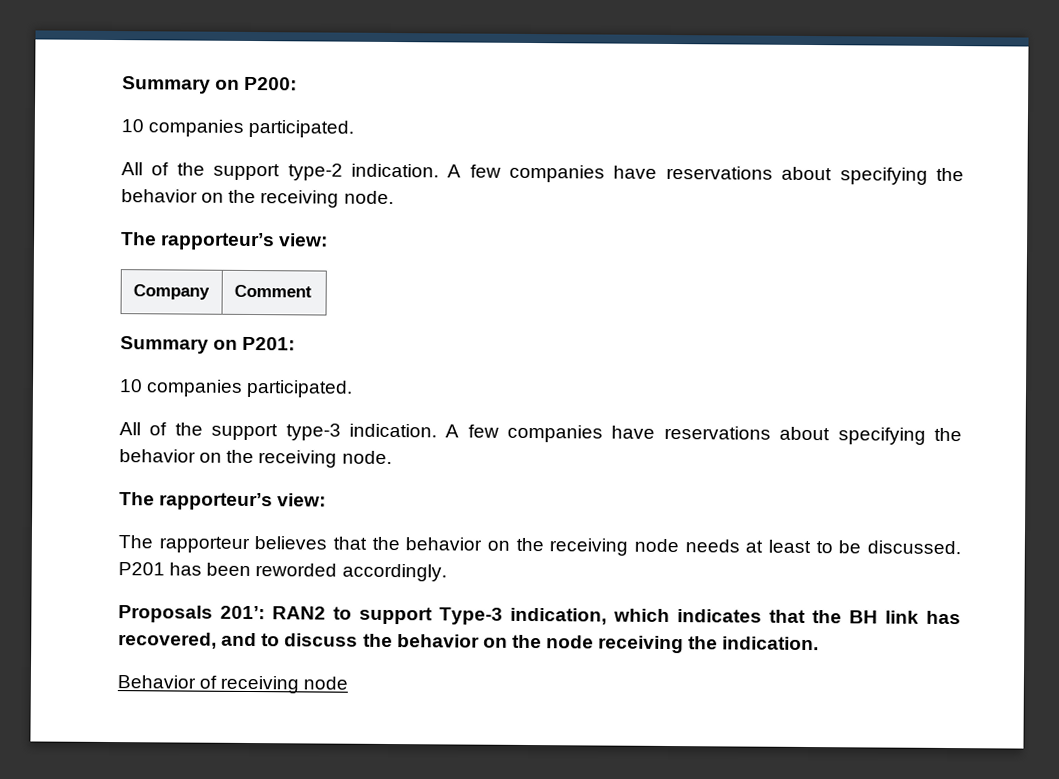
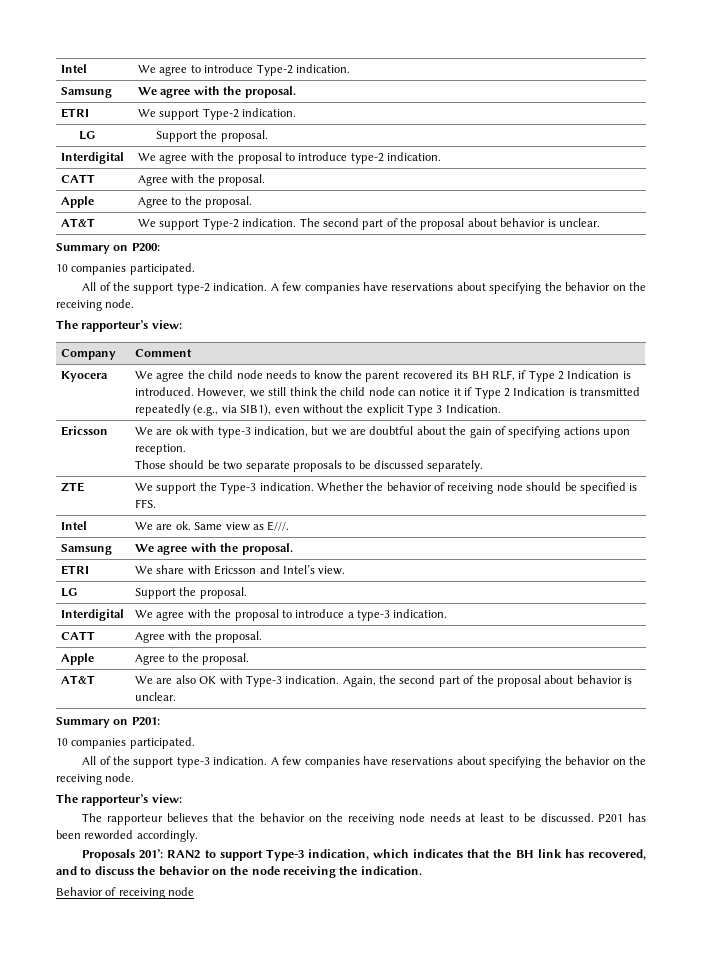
+ Intel | We agree to introduce Type-2 indication.
+ Samsung | We agree with the proposal.
+ ETRI | We support Type-2 indication.
+ LG | Support the proposal.
+ Interdigital | We agree with the proposal to introduce type-2 indication.
+ CATT | Agree with the proposal.
+ Apple | Agree to the proposal.
+ AT&T | We support Type-2 indication. The second part of the proposal about behavior is unclear.
+ Kyocera | We agree the child node needs to know the parent recovered its BH RLF, if Type 2 Indication is introduced. However, we still think the child node can notice it if Type 2 Indication is transmitted repeatedly (e.g., via SIB1), even without the explicit Type 3 Indication.
+ Ericsson | We are ok with type-3 indication, but we are doubtful about the gain of specifying actions upon reception.
+ Those should be two separate proposals to be discussed separately.
+ ZTE | We support the Type-3 indication. Whether the behavior of receiving node should be specified is FFS.
+ Intel | We are ok. Same view as E///.
+ Samsung | We agree with the proposal.
+ ETRI | We share with Ericsson and Intel’s view.
+ LG | Support the proposal.
+ Interdigital | We agree with the proposal to introduce a type-3 indication.
+ CATT | Agree with the proposal.
+ Apple | Agree to the proposal.
+ AT&T | We are also OK with Type-3 indication. Again, the second part of the proposal about behavior is unclear.

